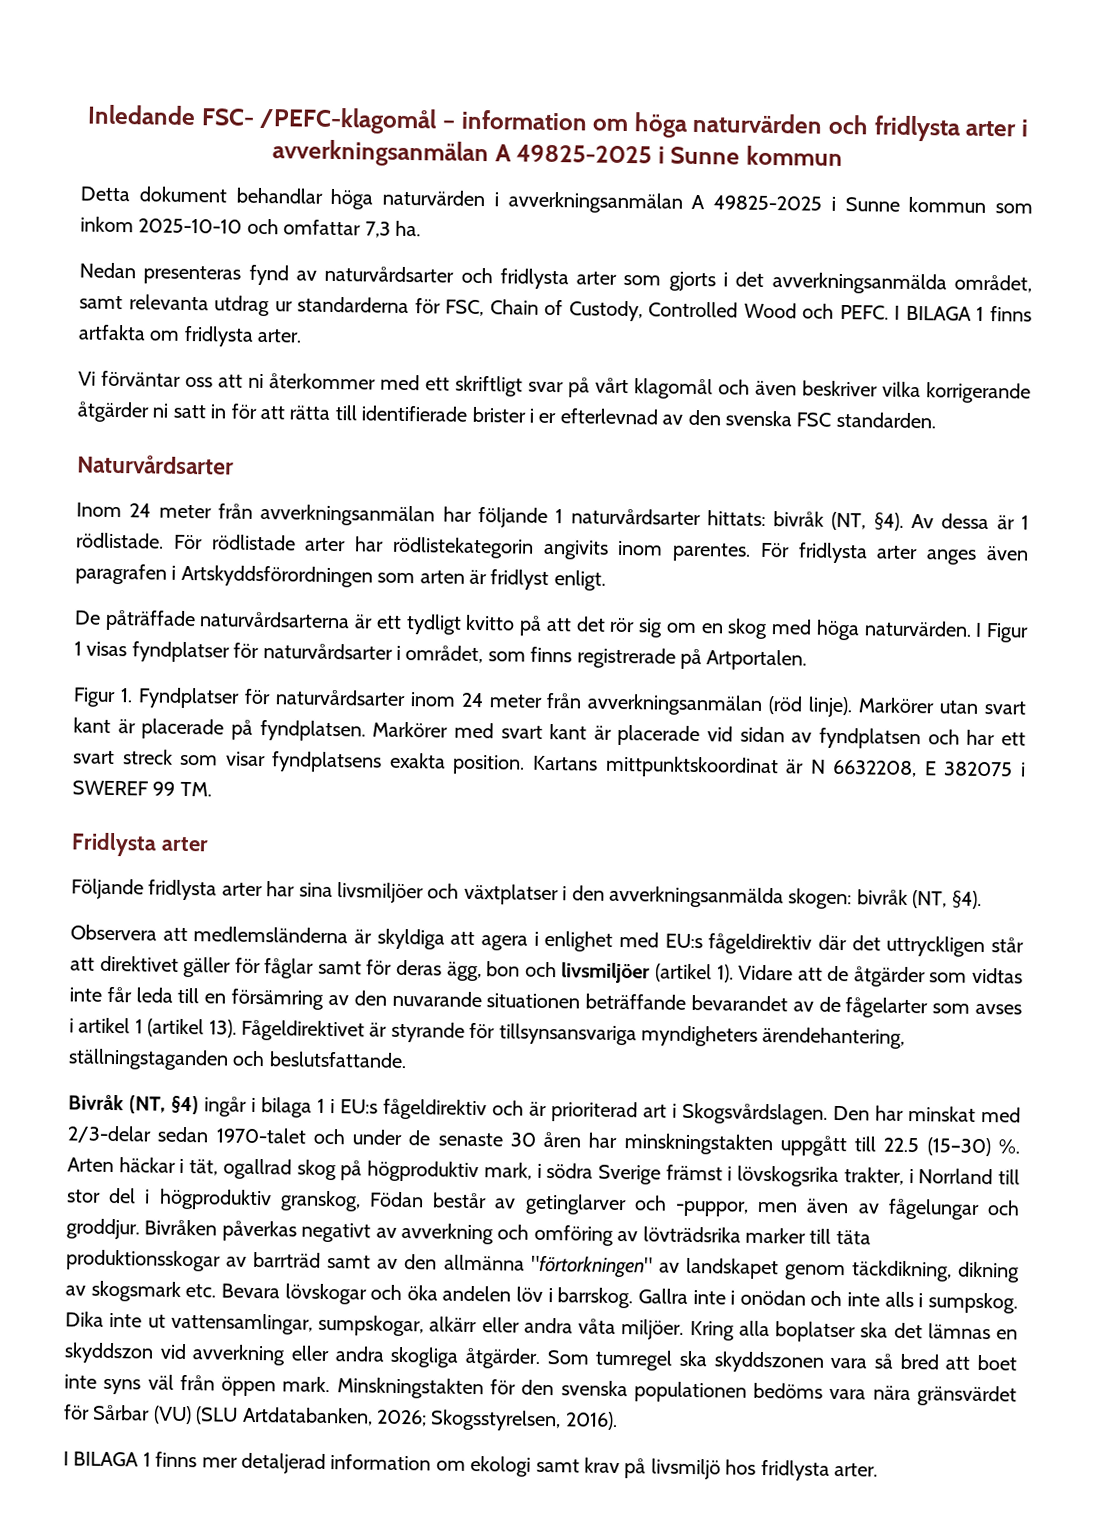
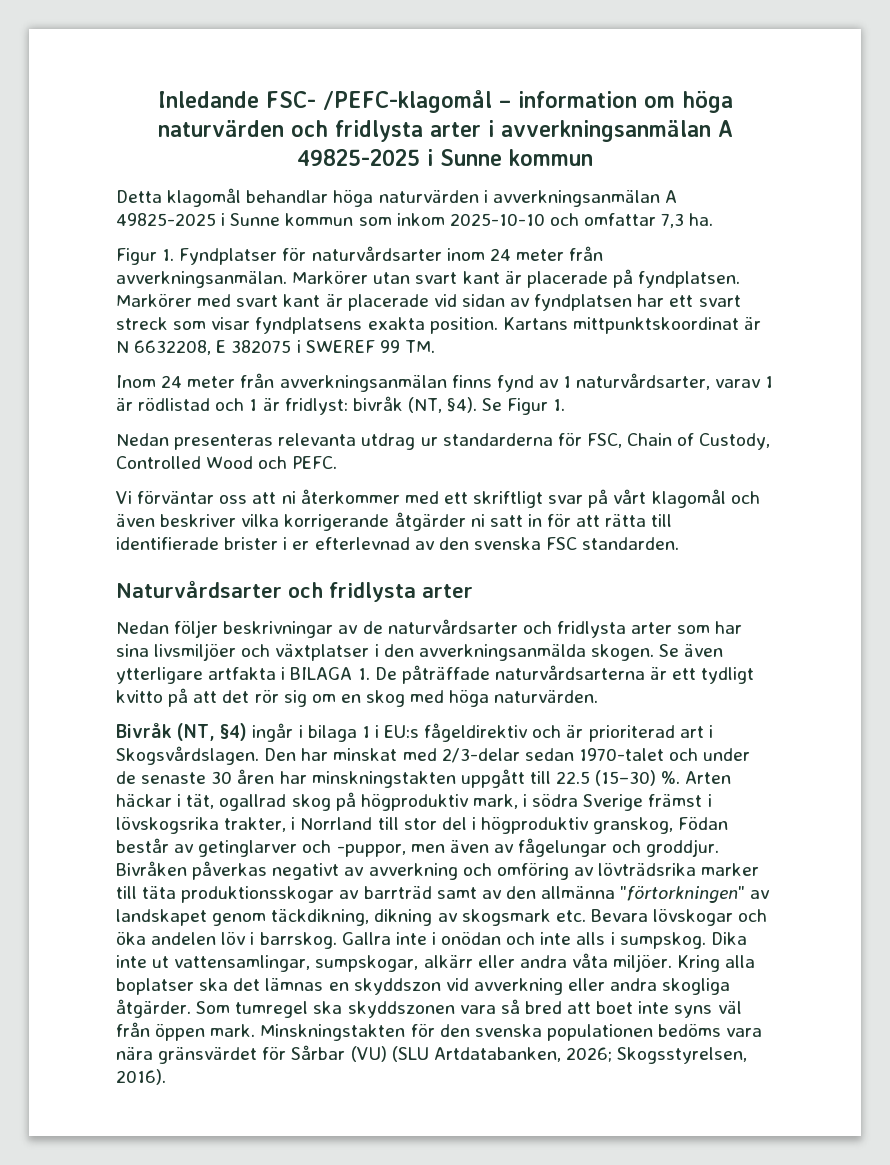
- Detta dokument behandlar höga naturvärden i avverkningsanmälan A 49825-2025 i Sunne kommun som inkom 2025-10-10 och omfattar 7,3 ha.
+ Detta klagomål behandlar höga naturvärden i avverkningsanmälan A 49825-2025 i Sunne kommun som inkom 2025-10-10 och omfattar 7,3 ha.
- Nedan presenteras fynd av naturvårdsarter och fridlysta arter som gjorts i det avverkningsanmälda området, samt relevanta utdrag ur standarderna för FSC, Chain of Custody, Controlled Wood och PEFC. I BILAGA 1 finns artfakta om fridlysta arter.
+ Figur 1. Fyndplatser för naturvårdsarter inom 24 meter från avverkningsanmälan. Markörer utan svart kant är placerade på fyndplatsen. Markörer med svart kant är placerade vid sidan av fyndplatsen har ett svart streck som visar fyndplatsens exakta position. Kartans mittpunktskoordinat är N 6632208, E 382075 i SWEREF 99 TM.
+ Inom 24 meter från avverkningsanmälan finns fynd av 1 naturvårdsarter, varav 1 är rödlistad och 1 är fridlyst: bivråk (NT, §4). Se Figur 1.
+ Nedan presenteras relevanta utdrag ur standarderna för FSC, Chain of Custody, Controlled Wood och PEFC.
- Naturvårdsarter
- Inom 24 meter från avverkningsanmälan har följande 1 naturvårdsarter hittats: bivråk (NT, §4). Av dessa är 1 rödlistade. För rödlistade arter har rödlistekategorin angivits inom parentes. För fridlysta arter anges även paragrafen i Artskyddsförordningen som arten är fridlyst enligt.
- De påträffade naturvårdsarterna är ett tydligt kvitto på att det rör sig om en skog med höga naturvärden. I Figur 1 visas fyndplatser för naturvårdsarter i området, som finns registrerade på Artportalen.
- Figur 1. Fyndplatser för naturvårdsarter inom 24 meter från avverkningsanmälan (röd linje). Markörer utan svart kant är placerade på fyndplatsen. Markörer med svart kant är placerade vid sidan av fyndplatsen och har ett svart streck som visar fyndplatsens exakta position. Kartans mittpunktskoordinat är N 6632208, E 382075 i SWEREF 99 TM.
- Fridlysta arter
- Följande fridlysta arter har sina livsmiljöer och växtplatser i den avverkningsanmälda skogen: bivråk (NT, §4).
- Observera att medlemsländerna är skyldiga att agera i enlighet med EU:s fågeldirektiv där det uttryckligen står att direktivet gäller för fåglar samt för deras ägg, bon och livsmiljöer (artikel 1). Vidare att de åtgärder som vidtas inte får leda till en försämring av den nuvarande situationen beträffande bevarandet av de fågelarter som avses i artikel 1 (artikel 13). Fågeldirektivet är styrande för tillsynsansvariga myndigheters ärendehantering, ställningstaganden och beslutsfattande.
+ Naturvårdsarter och fridlysta arter
+ Nedan följer beskrivningar av de naturvårdsarter och fridlysta arter som har sina livsmiljöer och växtplatser i den avverkningsanmälda skogen. Se även ytterligare artfakta i BILAGA 1. De påträffade naturvårdsarterna är ett tydligt kvitto på att det rör sig om en skog med höga naturvärden.
- I BILAGA 1 finns mer detaljerad information om ekologi samt krav på livsmiljö hos fridlysta arter.

